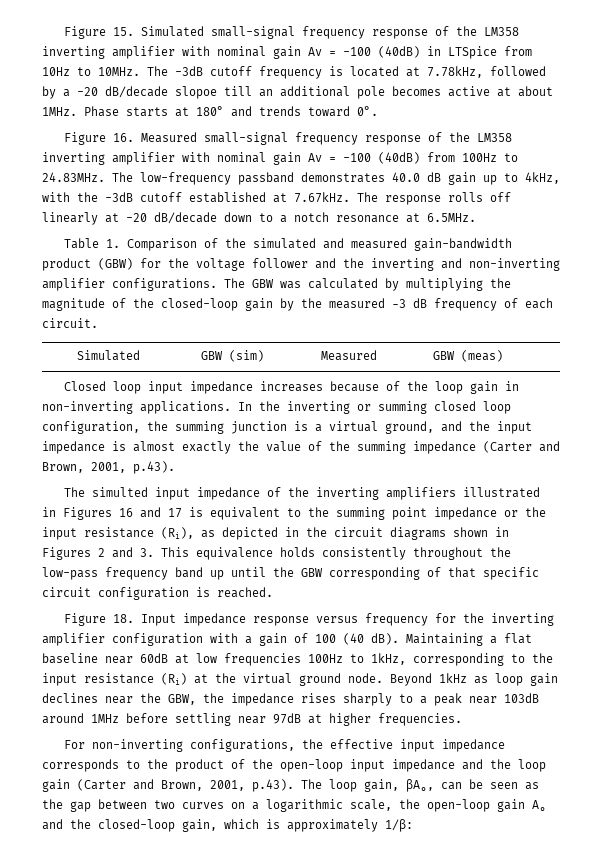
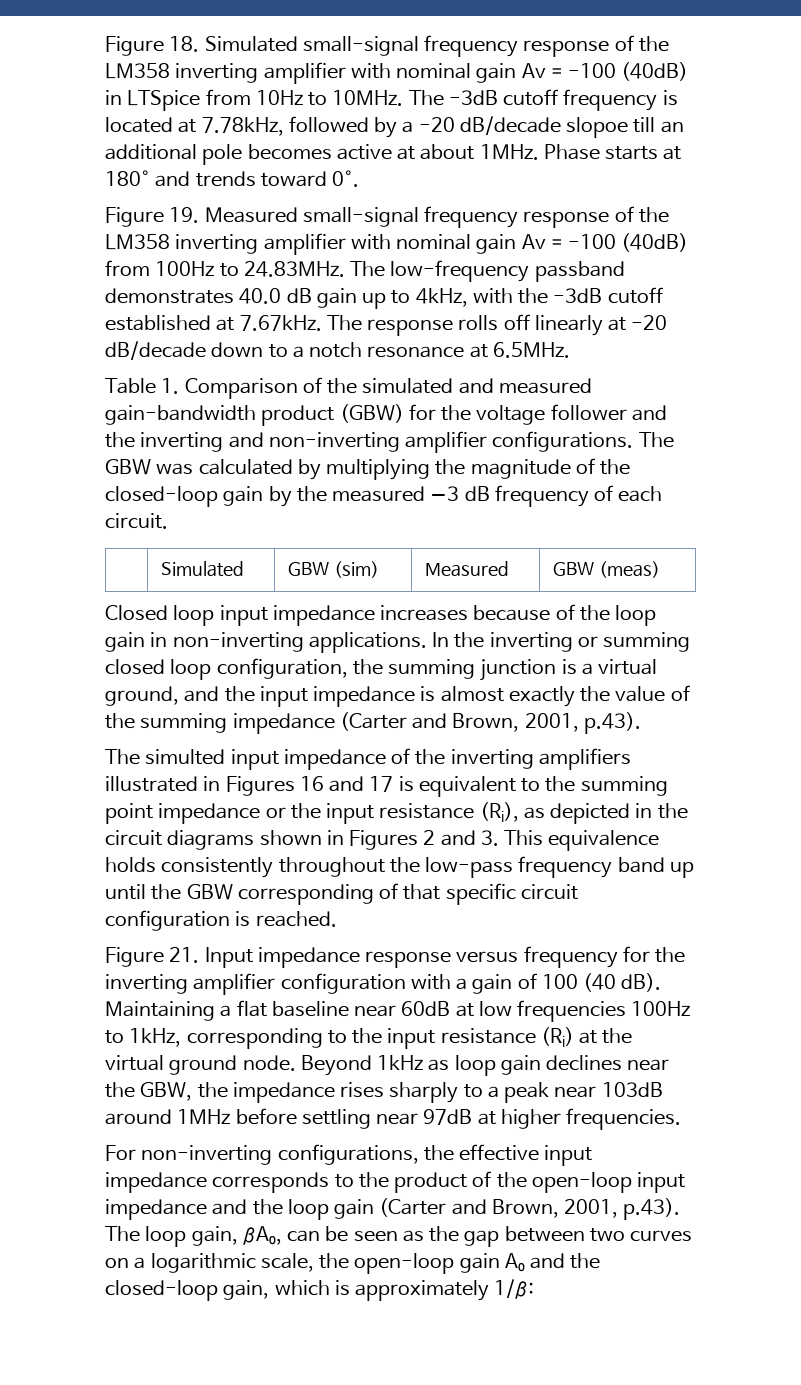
- Figure 15. Simulated small-signal frequency response of the LM358 inverting amplifier with nominal gain Av = -100 (40dB) in LTSpice from 10Hz to 10MHz.
+ Figure 18. Simulated small-signal frequency response of the LM358 inverting amplifier with nominal gain Av = -100 (40dB) in LTSpice from 10Hz to 10MHz.
- Figure 16. Measured small-signal frequency response of the LM358 inverting amplifier with nominal gain Av = -100 (40dB) from 100Hz to 24.83MHz. The low-frequency passband demonstrates 40.0 dB gain up to 4kHz, with the -3dB cutoff established at 7.67kHz. The response rolls off linearly at -20 dB/decade down to a notch resonance at 6.5MHz.
+ Figure 19. Measured small-signal frequency response of the LM358 inverting amplifier with nominal gain Av = -100 (40dB) from 100Hz to 24.83MHz. The low-frequency passband demonstrates 40.0 dB gain up to 4kHz, with the -3dB cutoff established at 7.67kHz. The response rolls off linearly at -20 dB/decade down to a notch resonance at 6.5MHz.
- Figure 18. Input impedance response versus frequency for the inverting amplifier configuration with a gain of 100 (40 dB).
+ Figure 21. Input impedance response versus frequency for the inverting amplifier configuration with a gain of 100 (40 dB).

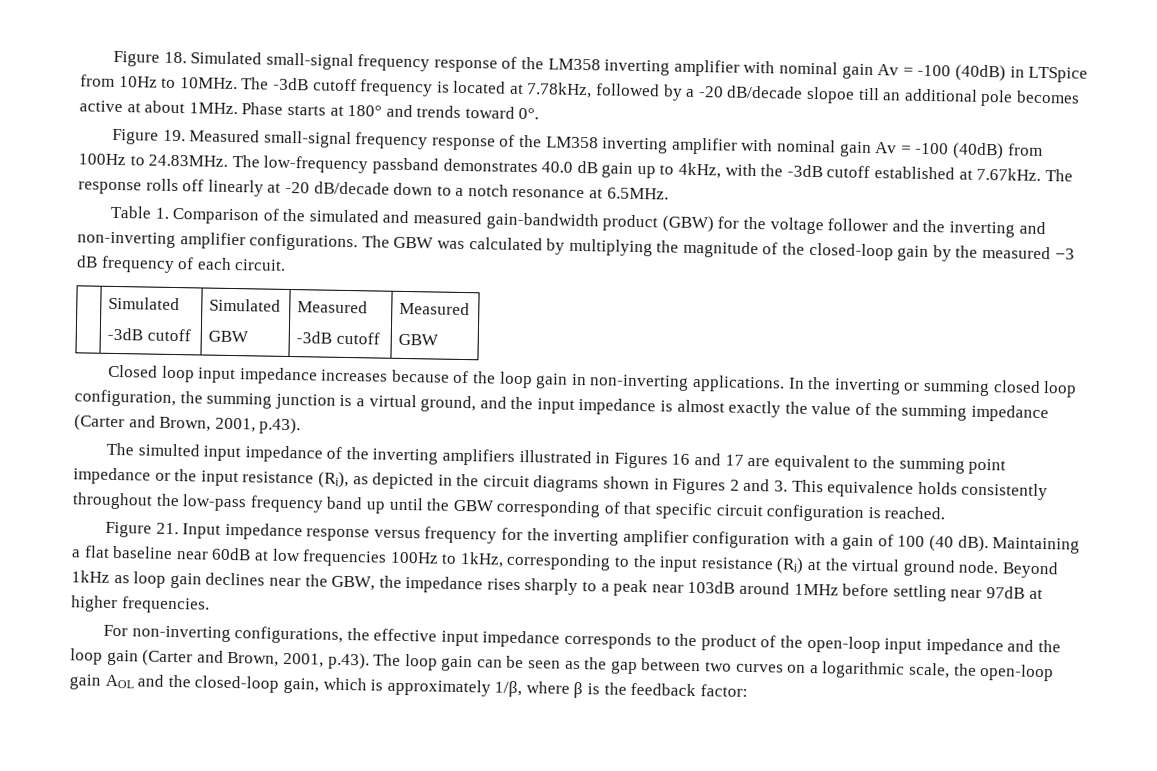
  The GBW was calculated by multiplying the magnitude of the closed-loop gain by the measured −3 dB frequency of each circuit.
- | Simulated | GBW (sim) | Measured | GBW (meas)
+ | Simulated
+ -3dB cutoff | Simulated
+ GBW | Measured
+ -3dB cutoff | Measured
+ GBW
- The simulted input impedance of the inverting amplifiers illustrated in Figures 16 and 17 is equivalent to the summing point impedance or the input resistance (Ri), as depicted in the circuit diagrams shown in Figures 2 and 3. This equivalence holds consistently throughout the low-pass frequency band up until the GBW corresponding of that specific circuit configuration is reached.
+ The simulted input impedance of the inverting amplifiers illustrated in Figures 16 and 17 are equivalent to the summing point impedance or the input resistance (Ri), as depicted in the circuit diagrams shown in Figures 2 and 3. This equivalence holds consistently throughout the low-pass frequency band up until the GBW corresponding of that specific circuit configuration is reached.
- For non-inverting configurations, the effective input impedance corresponds to the product of the open-loop input impedance and the loop gain (Carter and Brown, 2001, p.43). The loop gain, βA₀, can be seen as the gap between two curves on a logarithmic scale, the open-loop gain A₀ and the closed-loop gain, which is approximately 1/β:
+ For non-inverting configurations, the effective input impedance corresponds to the product of the open-loop input impedance and the loop gain (Carter and Brown, 2001, p.43). The loop gain can be seen as the gap between two curves on a logarithmic scale, the open-loop gain AOL and the closed-loop gain, which is approximately 1/β, where β is the feedback factor:

